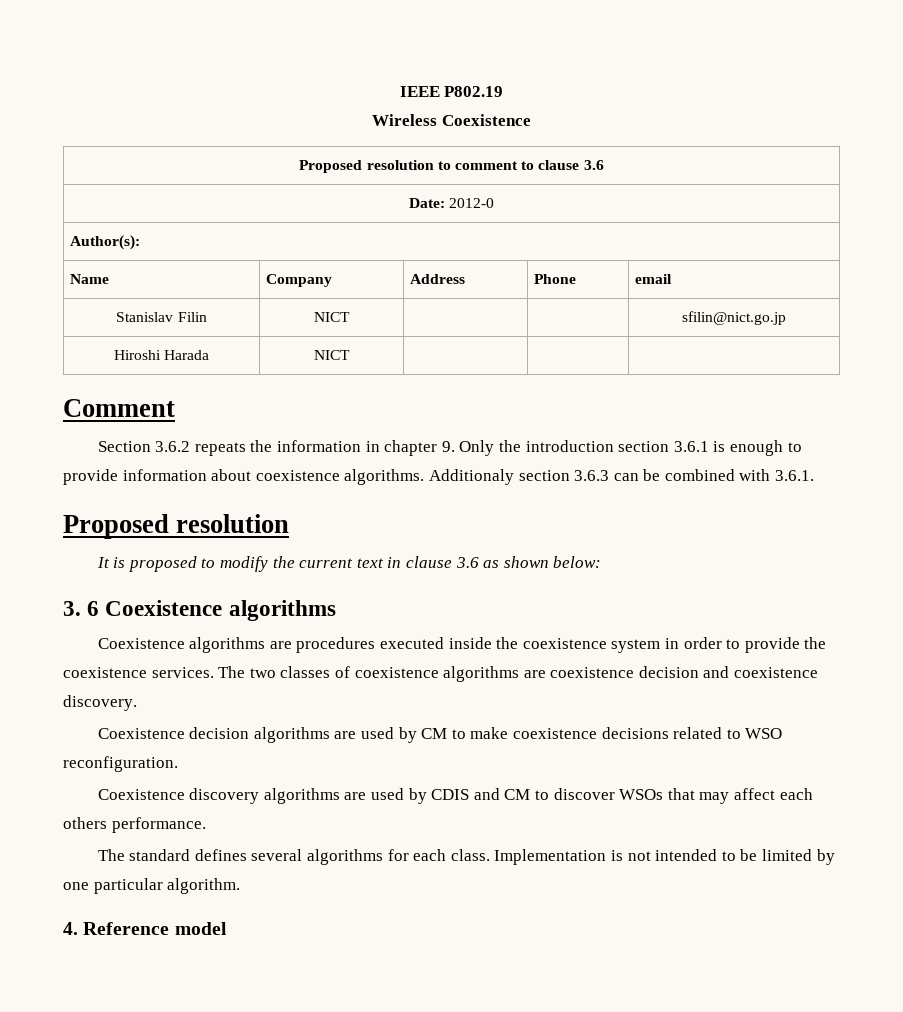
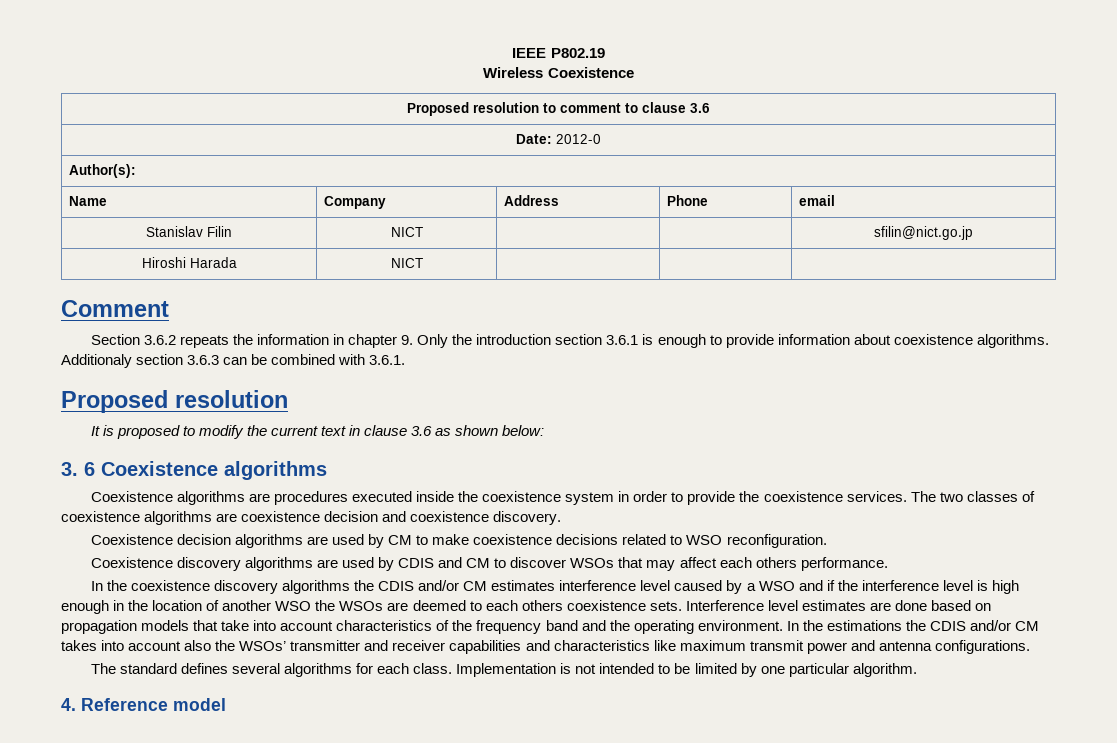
+ In the coexistence discovery algorithms the CDIS and/or CM estimates interference level caused by a WSO and if the interference level is high enough in the location of another WSO the WSOs are deemed to each others coexistence sets. Interference level estimates are done based on propagation models that take into account characteristics of the frequency band and the operating environment. In the estimations the CDIS and/or CM takes into account also the WSOs’ transmitter and receiver capabilities and characteristics like maximum transmit power and antenna configurations.

